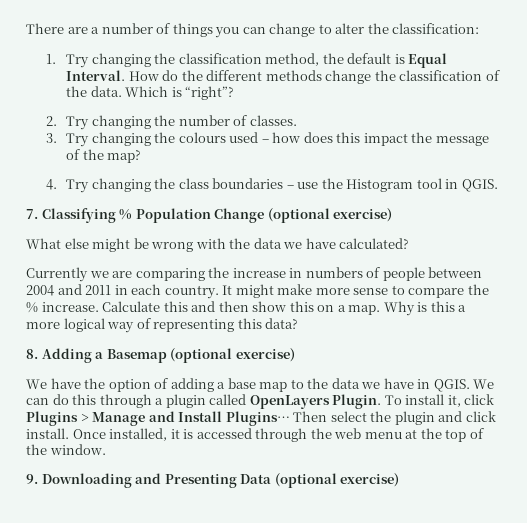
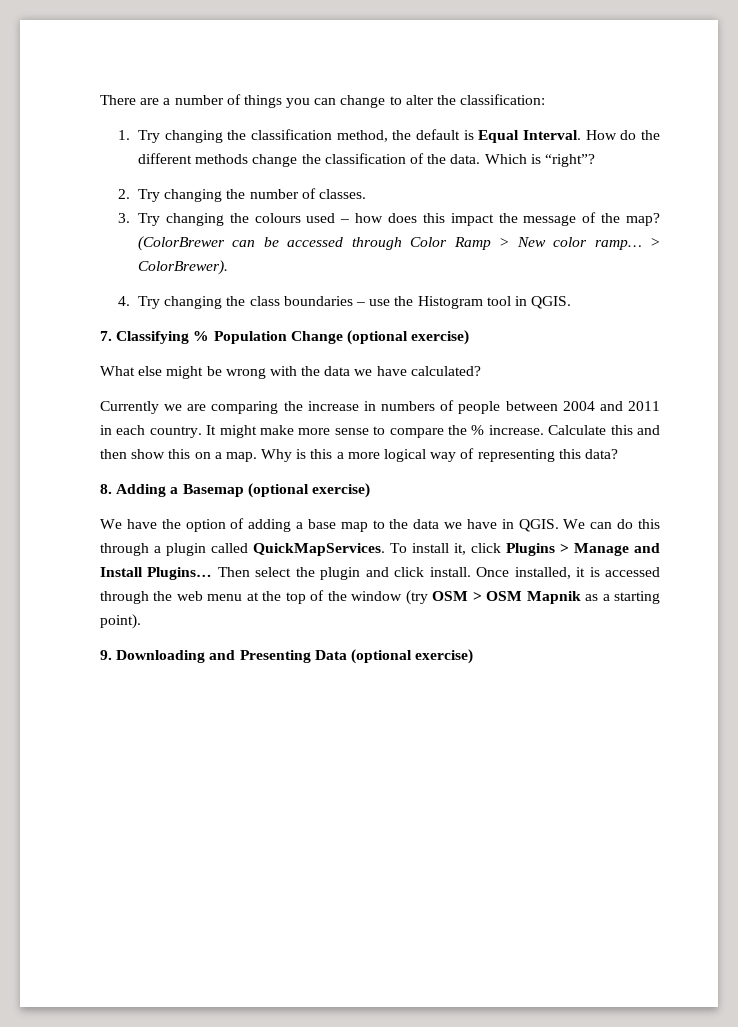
+ (ColorBrewer can be accessed through Color Ramp > New color ramp… > ColorBrewer).
- We can do this through a plugin called OpenLayers Plugin.
+ We can do this through a plugin called QuickMapServices.
- Once installed, it is accessed through the web menu at the top of the window.
+ Once installed, it is accessed through the web menu at the top of the window (try OSM > OSM Mapnik as a starting point).

